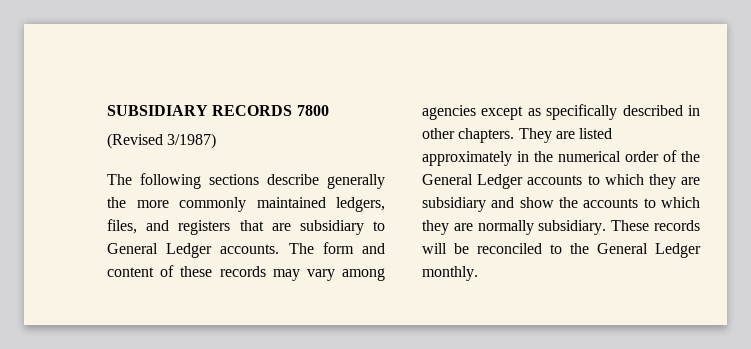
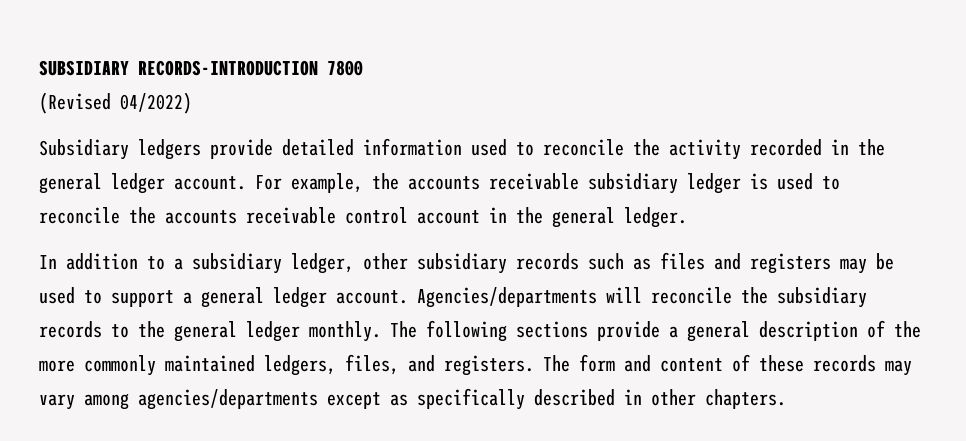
- SUBSIDIARY RECORDS 7800
+ SUBSIDIARY RECORDS-INTRODUCTION 7800
- (Revised 3/1987)
- The following sections describe generally the more commonly maintained ledgers, files, and registers that are subsidiary to General Ledger accounts.
+ (Revised 04/2022)
+ Subsidiary ledgers provide detailed information used to reconcile the activity recorded in the general ledger account. For example, the accounts receivable subsidiary ledger is used to reconcile the accounts receivable control account in the general ledger.
+ In addition to a subsidiary ledger, other subsidiary records such as files and registers may be used to support a general ledger account. Agencies/departments will reconcile the subsidiary records to the general ledger monthly. The following sections provide a general description of the more commonly maintained ledgers, files, and registers.
- The form and content of these records may vary among agencies except as specifically described in other chapters. They are listed approximately in the numerical order of the General Ledger accounts to which they are subsidiary and show the accounts to which they are normally subsidiary. These records will be reconciled to the General Ledger monthly.
+ The form and content of these records may vary among agencies/departments except as specifically described in other chapters.

